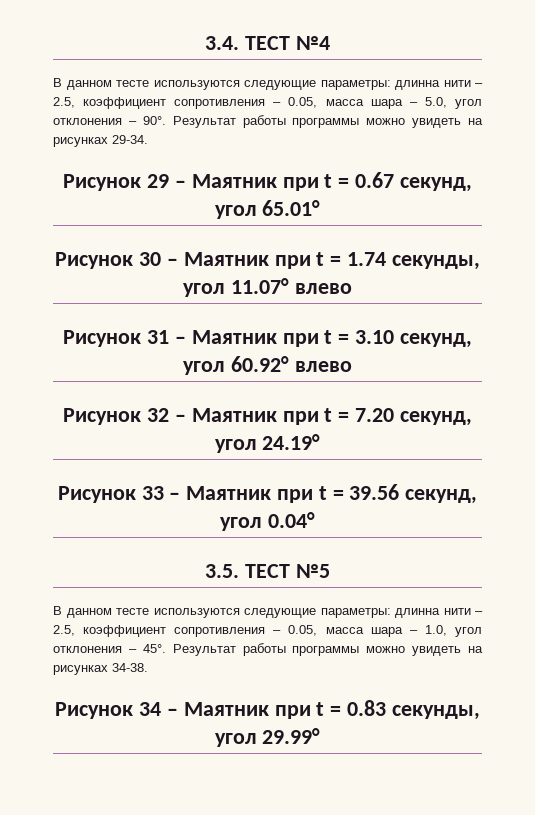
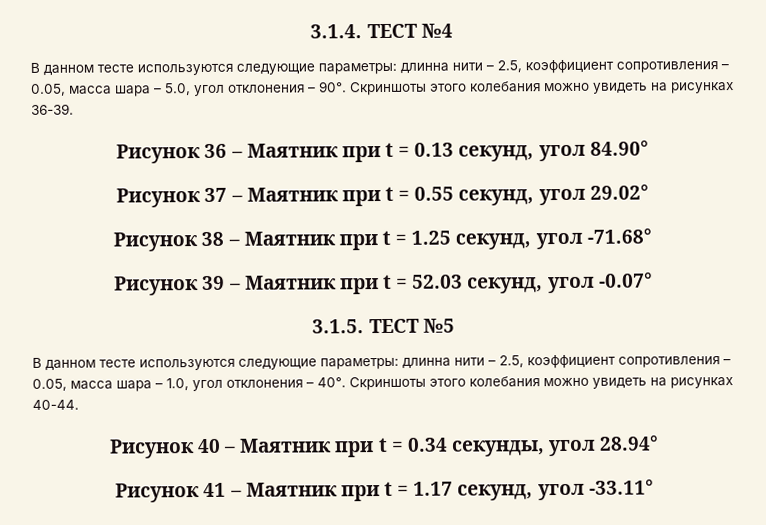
- 3.4. ТЕСТ №4
+ 3.1.4. ТЕСТ №4
- Результат работы программы можно увидеть на рисунках 29-34.
- Рисунок 29 – Маятник при t = 0.67 секунд, угол 65.01°
- Рисунок 30 – Маятник при t = 1.74 секунды, угол 11.07° влево
- Рисунок 31 – Маятник при t = 3.10 секунд, угол 60.92° влево
- Рисунок 32 – Маятник при t = 7.20 секунд, угол 24.19°
- Рисунок 33 – Маятник при t = 39.56 секунд, угол 0.04°
- 3.5. ТЕСТ №5
+ Скриншоты этого колебания можно увидеть на рисунках 36-39.
+ Рисунок 36 – Маятник при t = 0.13 секунд, угол 84.90°
+ Рисунок 37 – Маятник при t = 0.55 секунд, угол 29.02°
+ Рисунок 38 – Маятник при t = 1.25 секунд, угол -71.68°
+ Рисунок 39 – Маятник при t = 52.03 секунд, угол -0.07°
+ 3.1.5. ТЕСТ №5
- В данном тесте используются следующие параметры: длинна нити – 2.5, коэффициент сопротивления – 0.05, масса шара – 1.0, угол отклонения – 45°. Результат работы программы можно увидеть на рисунках 34-38.
- Рисунок 34 – Маятник при t = 0.83 секунды, угол 29.99°
+ В данном тесте используются следующие параметры: длинна нити – 2.5, коэффициент сопротивления – 0.05, масса шара – 1.0, угол отклонения – 40°. Скриншоты этого колебания можно увидеть на рисунках 40-44.
+ Рисунок 40 – Маятник при t = 0.34 секунды, угол 28.94°
+ Рисунок 41 – Маятник при t = 1.17 секунд, угол -33.11°

